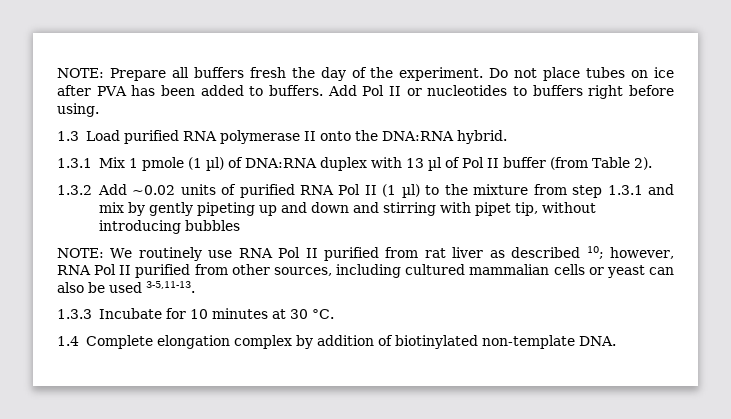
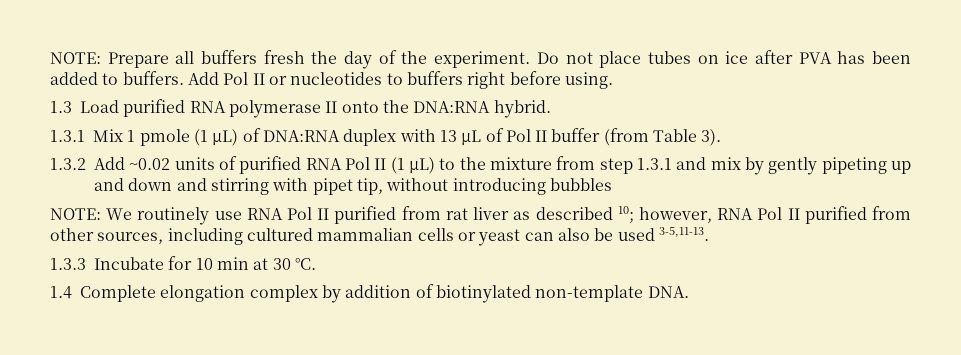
- 1.3.1 Mix 1 pmole (1 µl) of DNA:RNA duplex with 13 µl of Pol II buffer (from Table 2).
+ 1.3.1 Mix 1 pmole (1 µL) of DNA:RNA duplex with 13 µL of Pol II buffer (from Table 3).
- 1.3.2 Add ~0.02 units of purified RNA Pol II (1 µl) to the mixture from step 1.3.1 and mix by gently pipeting up and down and stirring with pipet tip, without introducing bubbles
+ 1.3.2 Add ~0.02 units of purified RNA Pol II (1 µL) to the mixture from step 1.3.1 and mix by gently pipeting up and down and stirring with pipet tip, without introducing bubbles
- 1.3.3 Incubate for 10 minutes at 30 °C.
+ 1.3.3 Incubate for 10 min at 30 °C.

